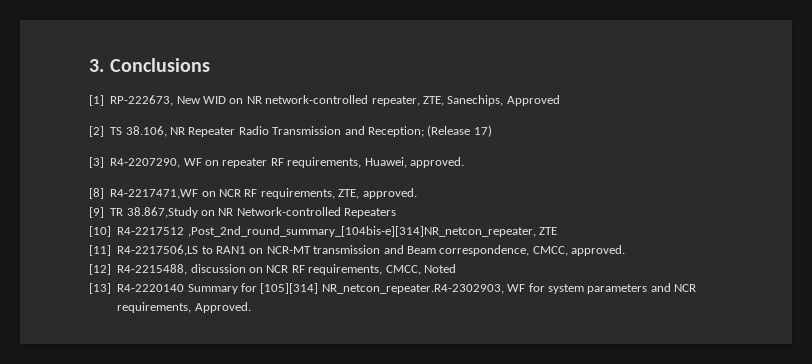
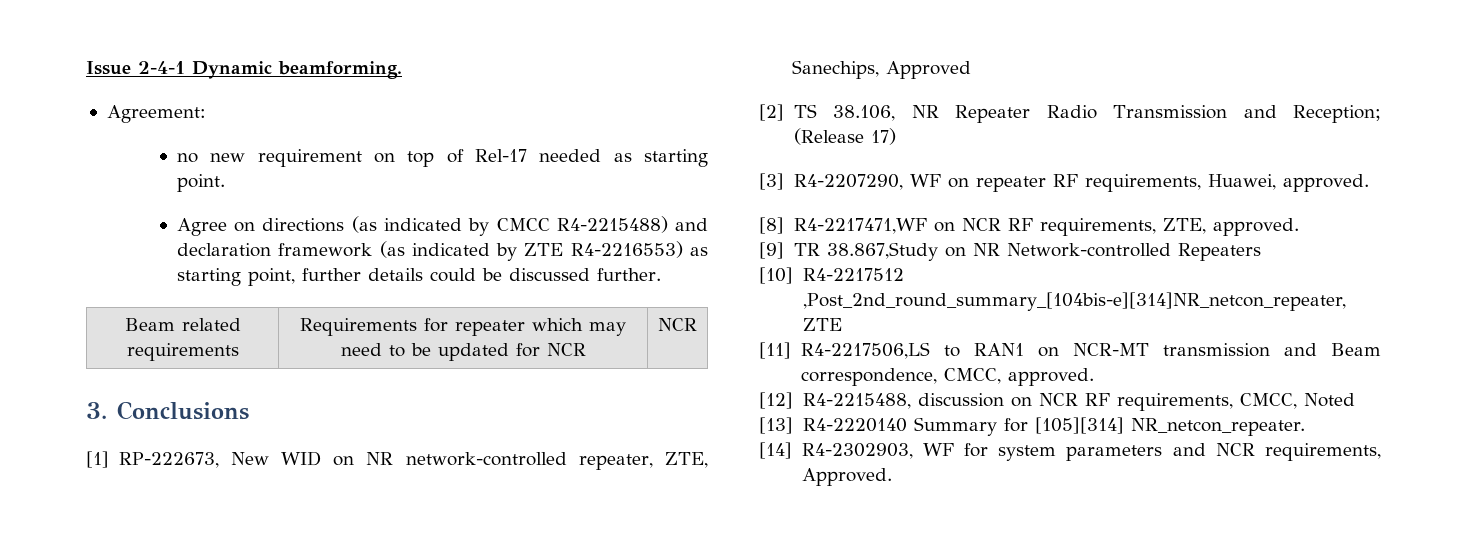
+ Issue 2-4-1 Dynamic beamforming.
+ Agreement:
+ no new requirement on top of Rel-17 needed as starting point.
+ Agree on directions (as indicated by CMCC R4-2215488) and declaration framework (as indicated by ZTE R4-2216553) as starting point, further details could be discussed further.
+ Beam related requirements | Requirements for repeater which may need to be updated for NCR | NCR
- [13] R4-2220140 Summary for [105][314] NR_netcon_repeater.R4-2302903, WF for system parameters and NCR requirements, Approved.
+ [13] R4-2220140 Summary for [105][314] NR_netcon_repeater.
+ [14] R4-2302903, WF for system parameters and NCR requirements, Approved.

